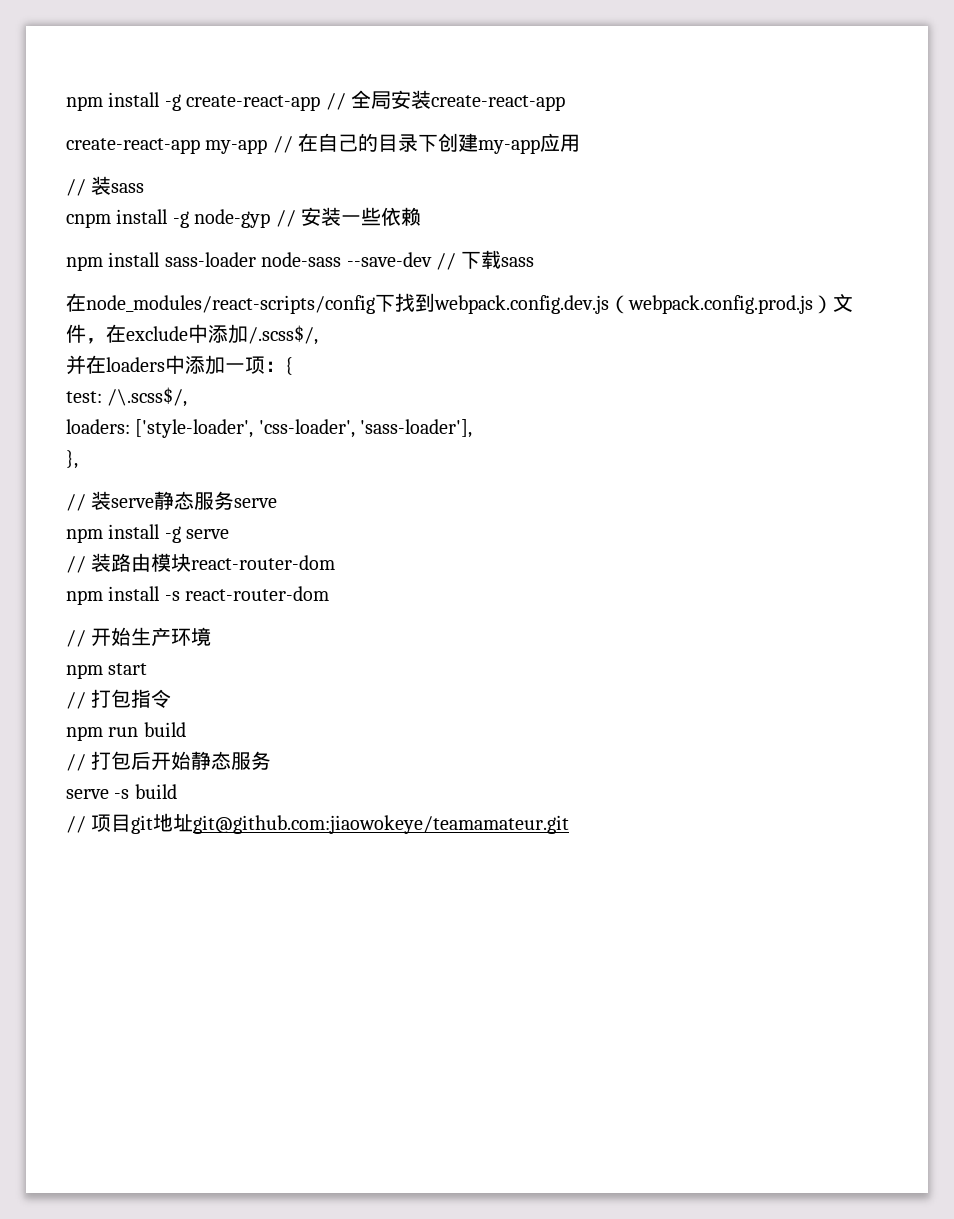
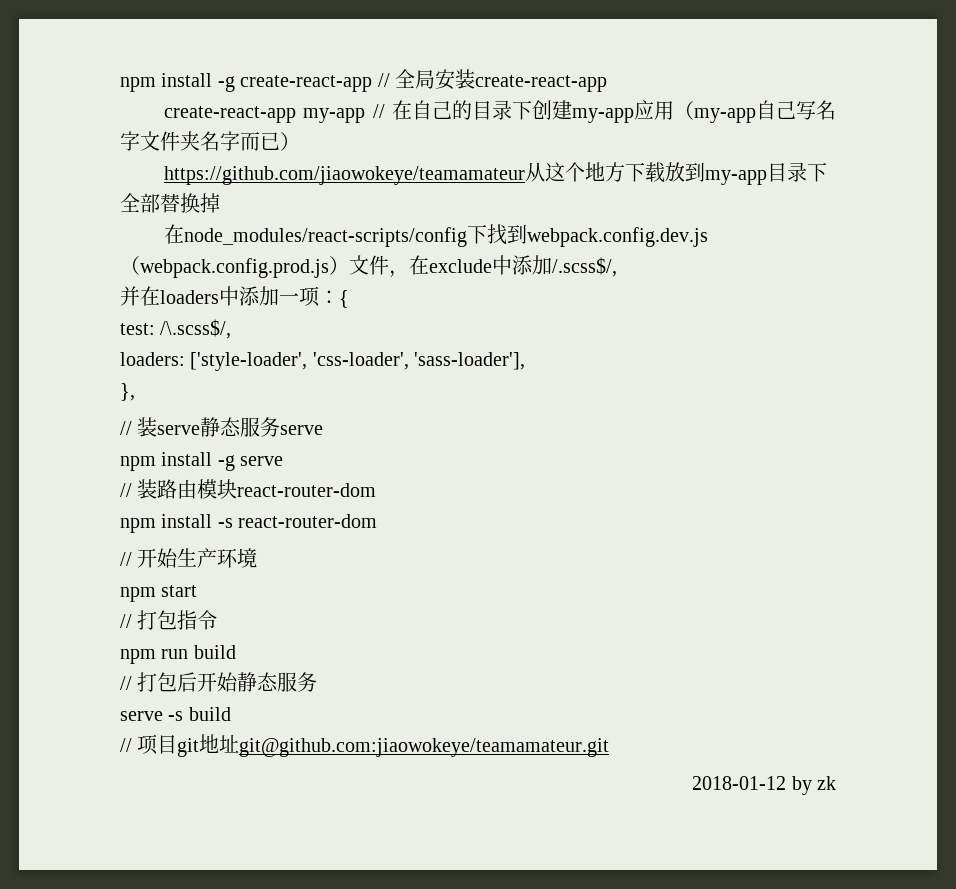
- create-react-app my-app // 在自己的目录下创建my-app应用
- // 装sass
- cnpm install -g node-gyp // 安装一些依赖
- npm install sass-loader node-sass --save-dev // 下载sass
+ create-react-app my-app // 在自己的目录下创建my-app应用（my-app自己写名字文件夹名字而已）
+ https://github.com/jiaowokeye/teamamateur从这个地方下载放到my-app目录下全部替换掉
+ 2018-01-12 by zk

